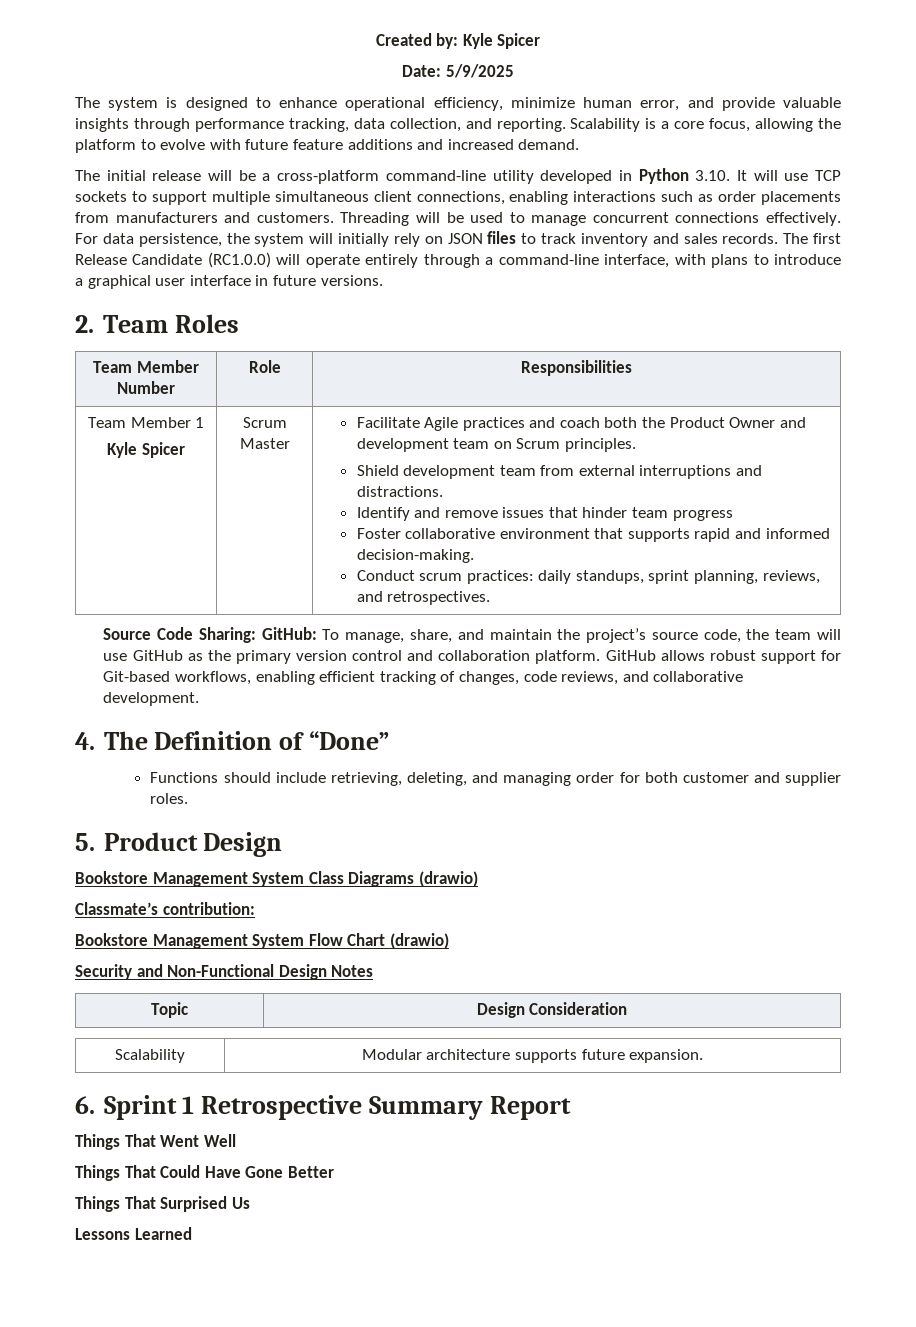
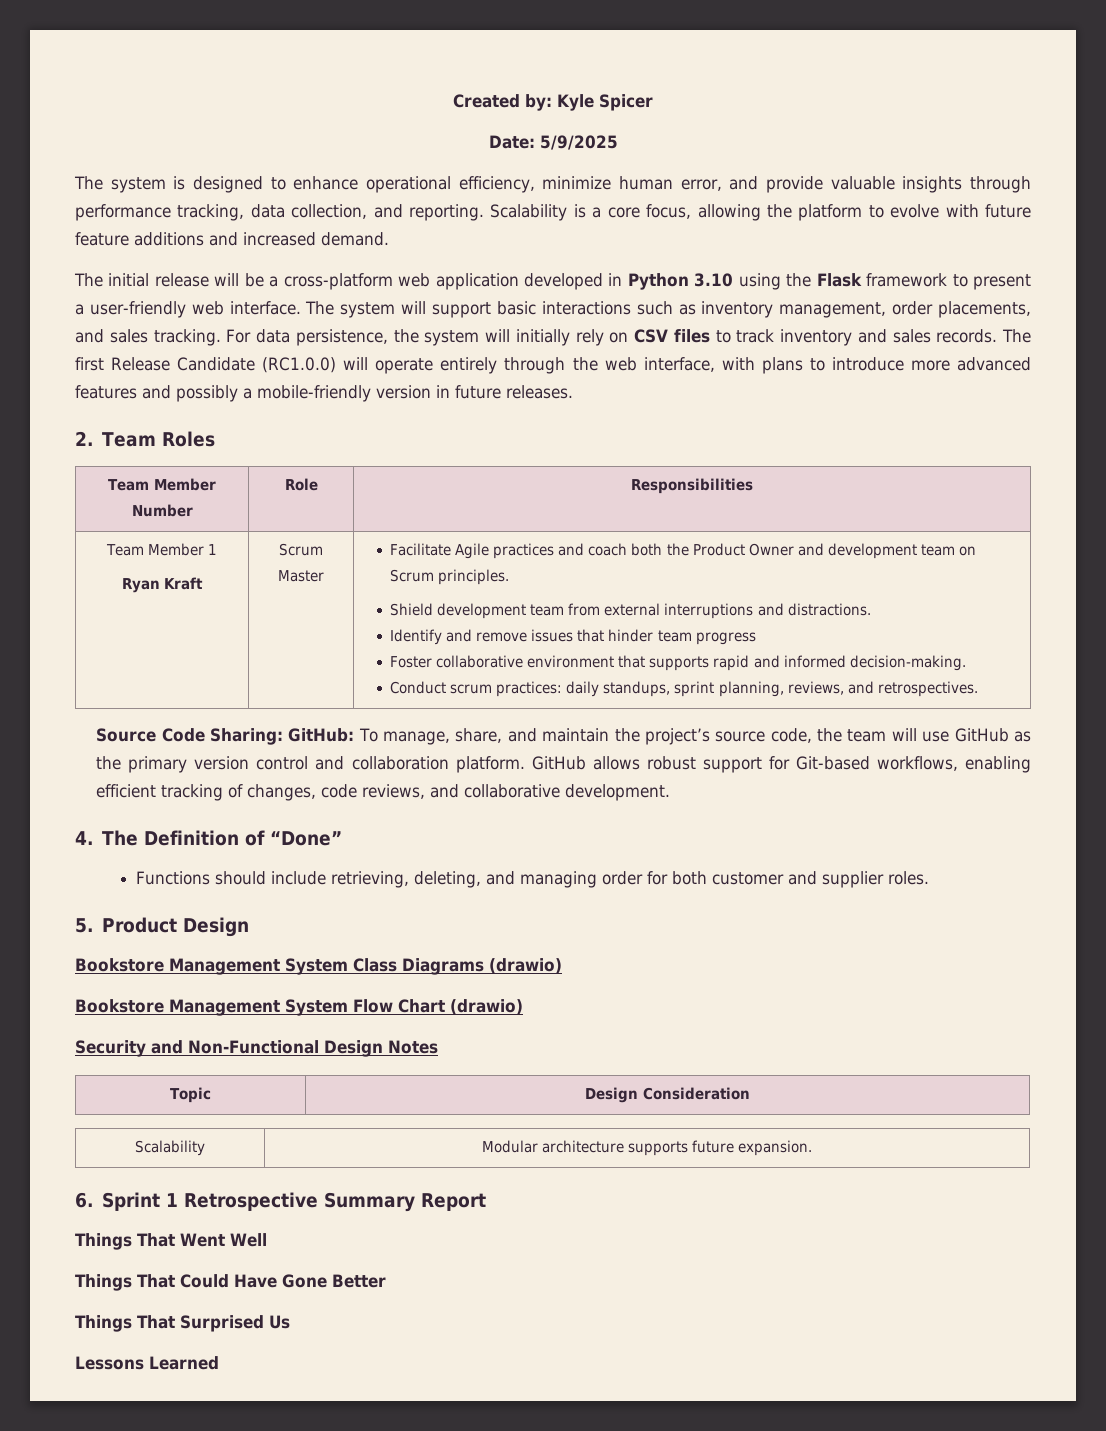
- The initial release will be a cross-platform command-line utility developed in Python 3.10. It will use TCP sockets to support multiple simultaneous client connections, enabling interactions such as order placements from manufacturers and customers. Threading will be used to manage concurrent connections effectively.
+ The initial release will be a cross-platform web application developed in Python 3.10 using the Flask framework to present a user-friendly web interface. The system will support basic interactions such as inventory management, order placements, and sales tracking.
- For data persistence, the system will initially rely on JSON files to track inventory and sales records.
+ For data persistence, the system will initially rely on CSV files to track inventory and sales records.
- The first Release Candidate (RC1.0.0) will operate entirely through a command-line interface, with plans to introduce a graphical user interface in future versions.
+ The first Release Candidate (RC1.0.0) will operate entirely through the web interface, with plans to introduce more advanced features and possibly a mobile-friendly version in future releases.
  Team Member 1
- Kyle Spicer
+ Ryan Kraft
- Classmate’s contribution:

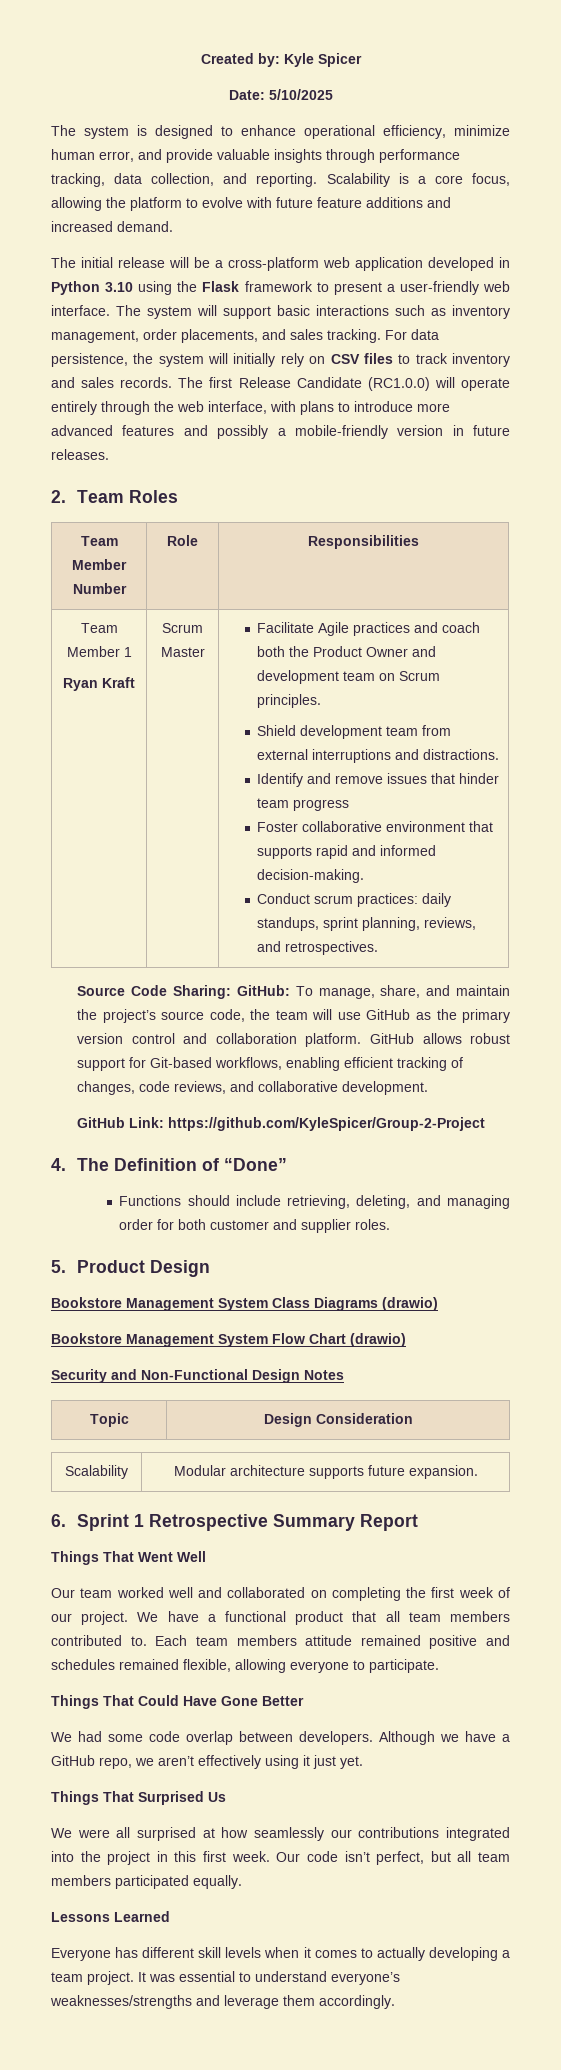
- Date: 5/9/2025
+ Date: 5/10/2025
+ GitHub Link: https://github.com/KyleSpicer/Group-2-Project
+ Our team worked well and collaborated on completing the first week of our project. We have a functional product that all team members contributed to. Each team members attitude remained positive and schedules remained flexible, allowing everyone to participate.
+ We had some code overlap between developers. Although we have a GitHub repo, we aren’t effectively using it just yet.
  Things That Surprised Us
+ We were all surprised at how seamlessly our contributions integrated into the project in this first week. Our code isn’t perfect, but all team members participated equally.
  Lessons Learned
+ Everyone has different skill levels when it comes to actually developing a team project. It was essential to understand everyone’s weaknesses/strengths and leverage them accordingly.

